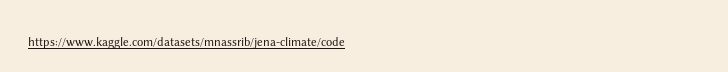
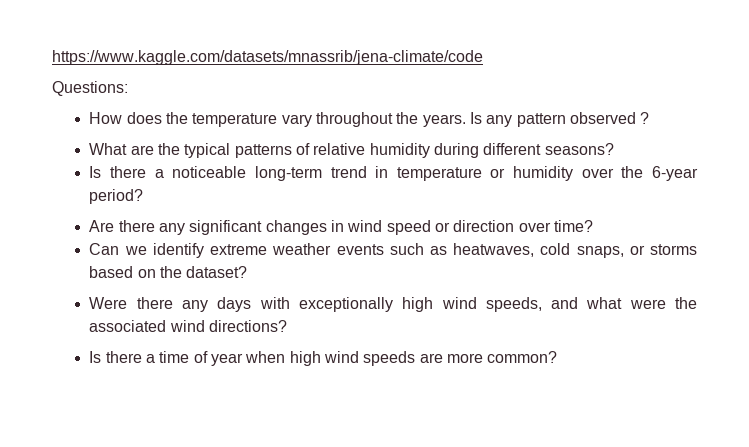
+ Questions:
+ How does the temperature vary throughout the years. Is any pattern observed ?
+ What are the typical patterns of relative humidity during different seasons?
+ Is there a noticeable long-term trend in temperature or humidity over the 6-year period?
+ Are there any significant changes in wind speed or direction over time?
+ Can we identify extreme weather events such as heatwaves, cold snaps, or storms based on the dataset?
+ Were there any days with exceptionally high wind speeds, and what were the associated wind directions?
+ Is there a time of year when high wind speeds are more common?

